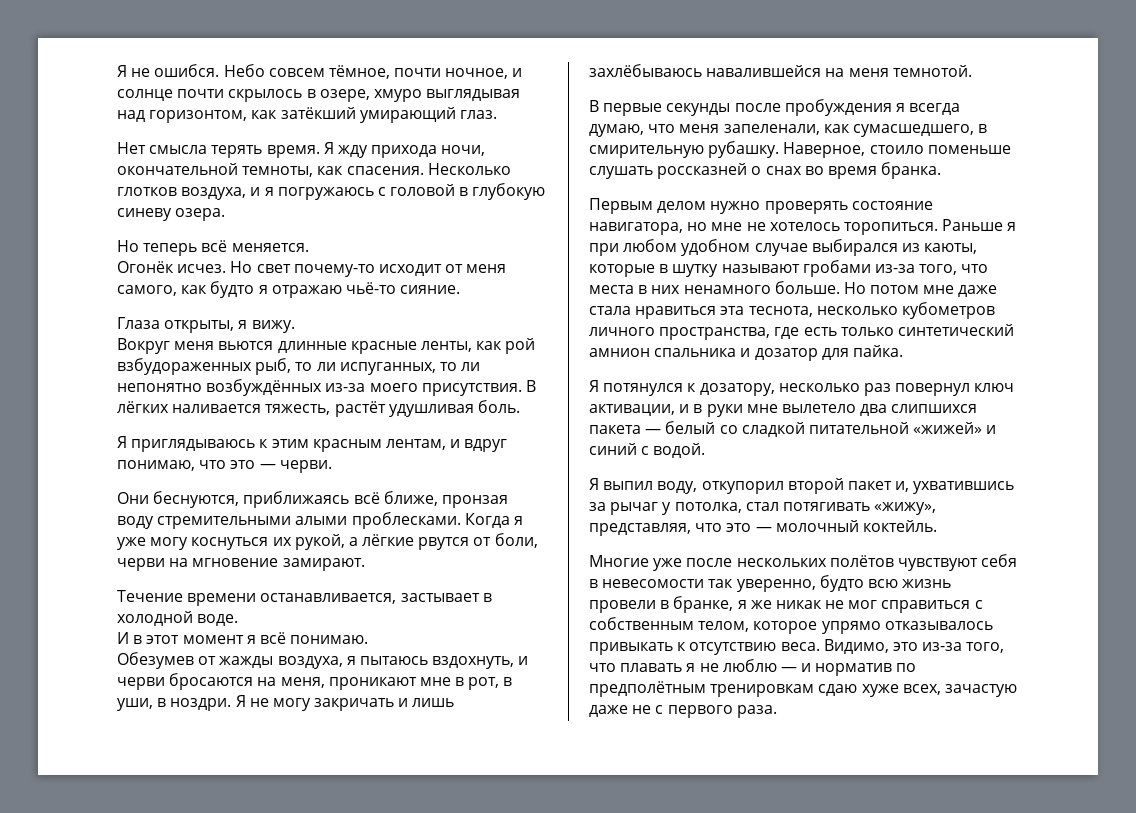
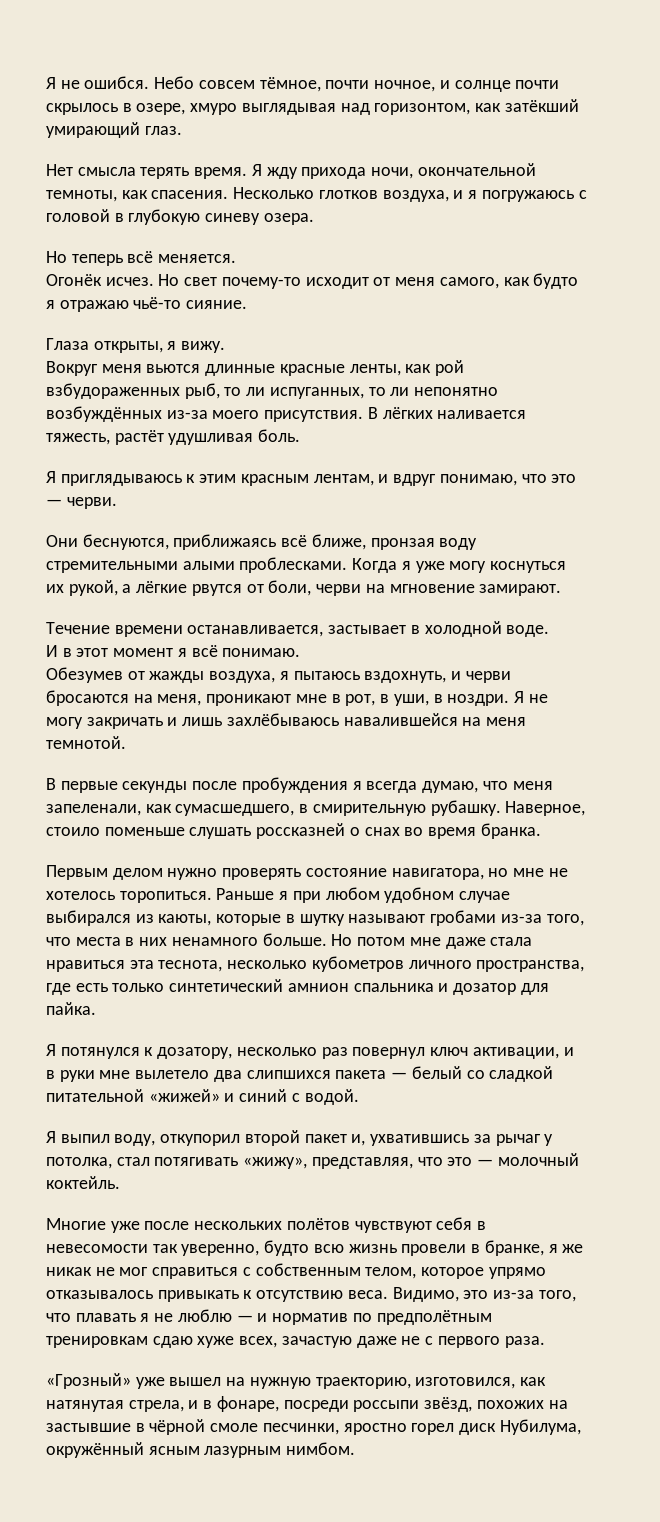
+ «Грозный» уже вышел на нужную траекторию, изготовился, как натянутая стрела, и в фонаре, посреди россыпи звёзд, похожих на застывшие в чёрной смоле песчинки, яростно горел диск Нубилума, окружённый ясным лазурным нимбом.

